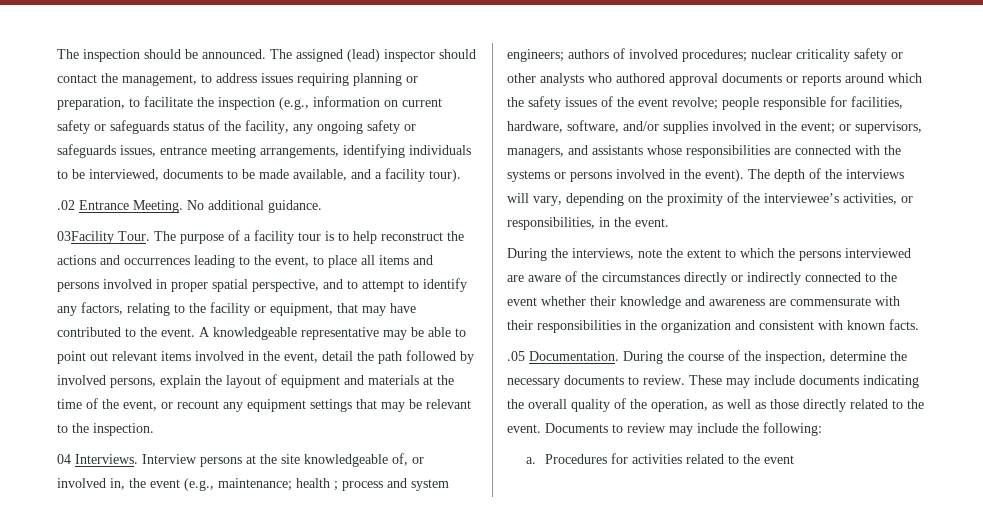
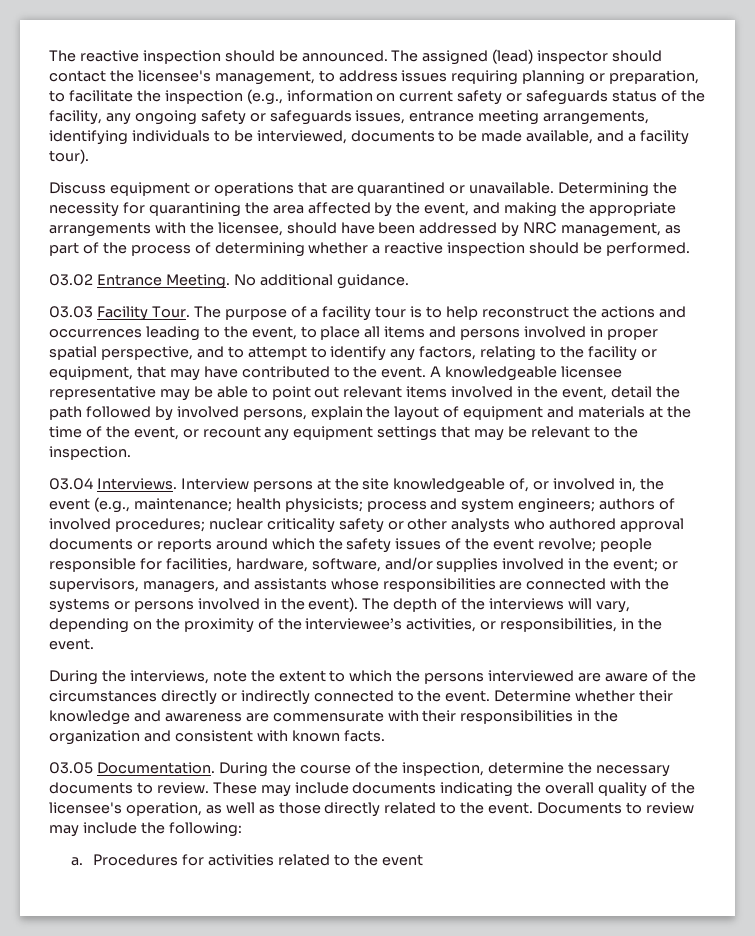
- The inspection should be announced.
+ The reactive inspection should be announced.
- The assigned (lead) inspector should contact the management, to address issues requiring planning or preparation, to facilitate the inspection (e.g., information on current safety or safeguards status of the facility, any ongoing safety or safeguards issues, entrance meeting arrangements, identifying individuals to be interviewed, documents to be made available, and a facility tour).
+ The assigned (lead) inspector should contact the licensee's management, to address issues requiring planning or preparation, to facilitate the inspection (e.g., information on current safety or safeguards status of the facility, any ongoing safety or safeguards issues, entrance meeting arrangements, identifying individuals to be interviewed, documents to be made available, and a facility tour).
- .02 Entrance Meeting.
+ Discuss equipment or operations that are quarantined or unavailable. Determining the necessity for quarantining the area affected by the event, and making the appropriate arrangements with the licensee, should have been addressed by NRC management, as part of the process of determining whether a reactive inspection should be performed.
+ 03.02 Entrance Meeting.
- 03Facility Tour.
+ 03.03 Facility Tour.
- A knowledgeable representative may be able to point out relevant items involved in the event, detail the path followed by involved persons, explain the layout of equipment and materials at the time of the event, or recount any equipment settings that may be relevant to the inspection.
+ A knowledgeable licensee representative may be able to point out relevant items involved in the event, detail the path followed by involved persons, explain the layout of equipment and materials at the time of the event, or recount any equipment settings that may be relevant to the inspection.
- 04 Interviews.
+ 03.04 Interviews.
- health ;
+ health physicists;
- During the interviews, note the extent to which the persons interviewed are aware of the circumstances directly or indirectly connected to the event whether their knowledge and awareness are commensurate with their responsibilities in the organization and consistent with known facts.
+ During the interviews, note the extent to which the persons interviewed are aware of the circumstances directly or indirectly connected to the event. Determine whether their knowledge and awareness are commensurate with their responsibilities in the organization and consistent with known facts.
- .05 Documentation.
+ 03.05 Documentation.
- These may include documents indicating the overall quality of the operation, as well as those directly related to the event.
+ These may include documents indicating the overall quality of the licensee's operation, as well as those directly related to the event.

